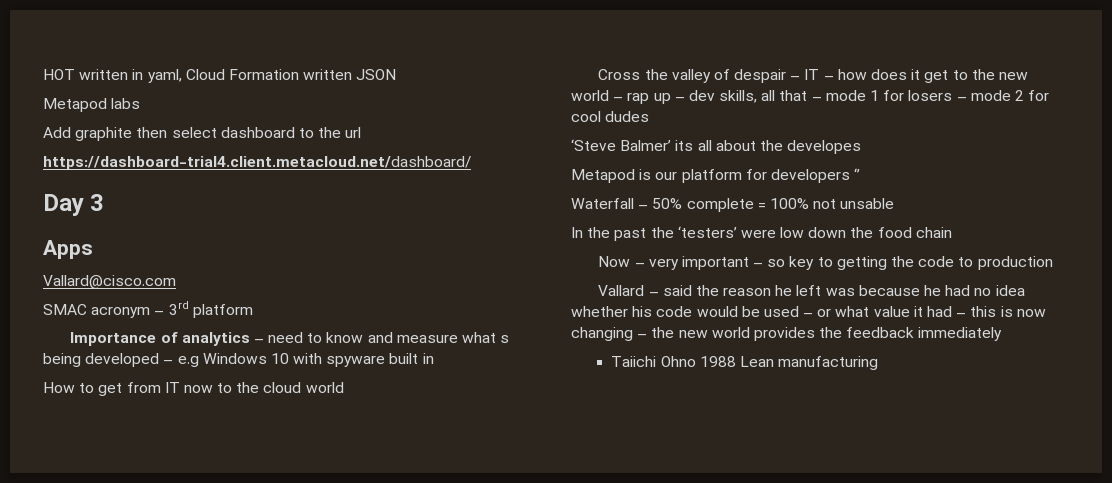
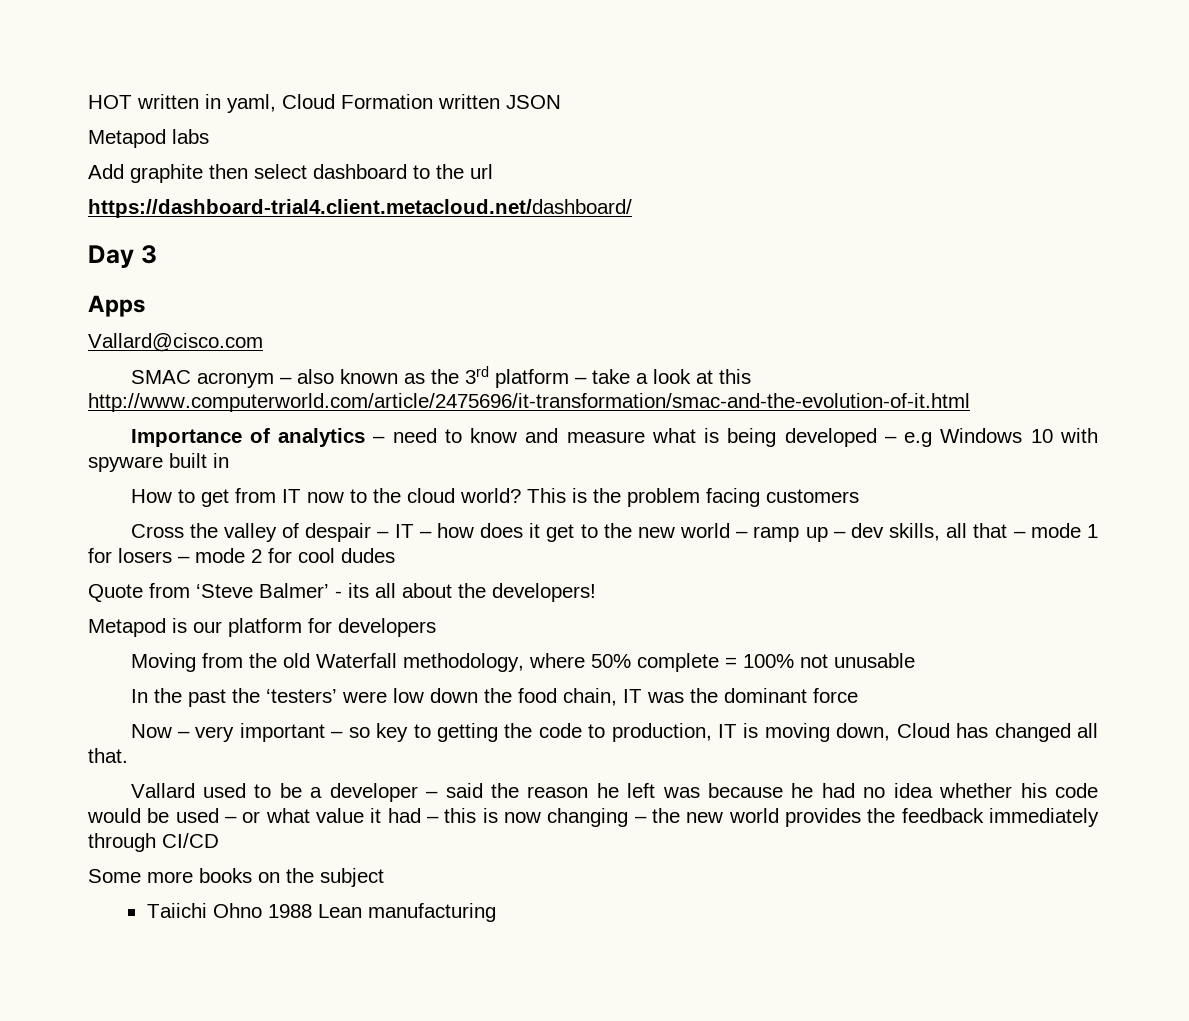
- SMAC acronym – 3rd platform
+ SMAC acronym – also known as the 3rd platform – take a look at this http://www.computerworld.com/article/2475696/it-transformation/smac-and-the-evolution-of-it.html
- Importance of analytics – need to know and measure what s being developed – e.g Windows 10 with spyware built in
+ Importance of analytics – need to know and measure what is being developed – e.g Windows 10 with spyware built in
- How to get from IT now to the cloud world
+ How to get from IT now to the cloud world? This is the problem facing customers
- Cross the valley of despair – IT – how does it get to the new world – rap up – dev skills, all that – mode 1 for losers – mode 2 for cool dudes
+ Cross the valley of despair – IT – how does it get to the new world – ramp up – dev skills, all that – mode 1 for losers – mode 2 for cool dudes
- ‘Steve Balmer’ its all about the developes
+ Quote from ‘Steve Balmer’ - its all about the developers!
- Metapod is our platform for developers ‘’
- Waterfall – 50% complete = 100% not unsable
+ Metapod is our platform for developers
+ Moving from the old Waterfall methodology, where 50% complete = 100% not unusable
- In the past the ‘testers’ were low down the food chain
+ In the past the ‘testers’ were low down the food chain, IT was the dominant force
- Now – very important – so key to getting the code to production
- Vallard – said the reason he left was because he had no idea whether his code would be used – or what value it had – this is now changing – the new world provides the feedback immediately
+ Now – very important – so key to getting the code to production, IT is moving down, Cloud has changed all that.
+ Vallard used to be a developer – said the reason he left was because he had no idea whether his code would be used – or what value it had – this is now changing – the new world provides the feedback immediately through CI/CD
+ Some more books on the subject

